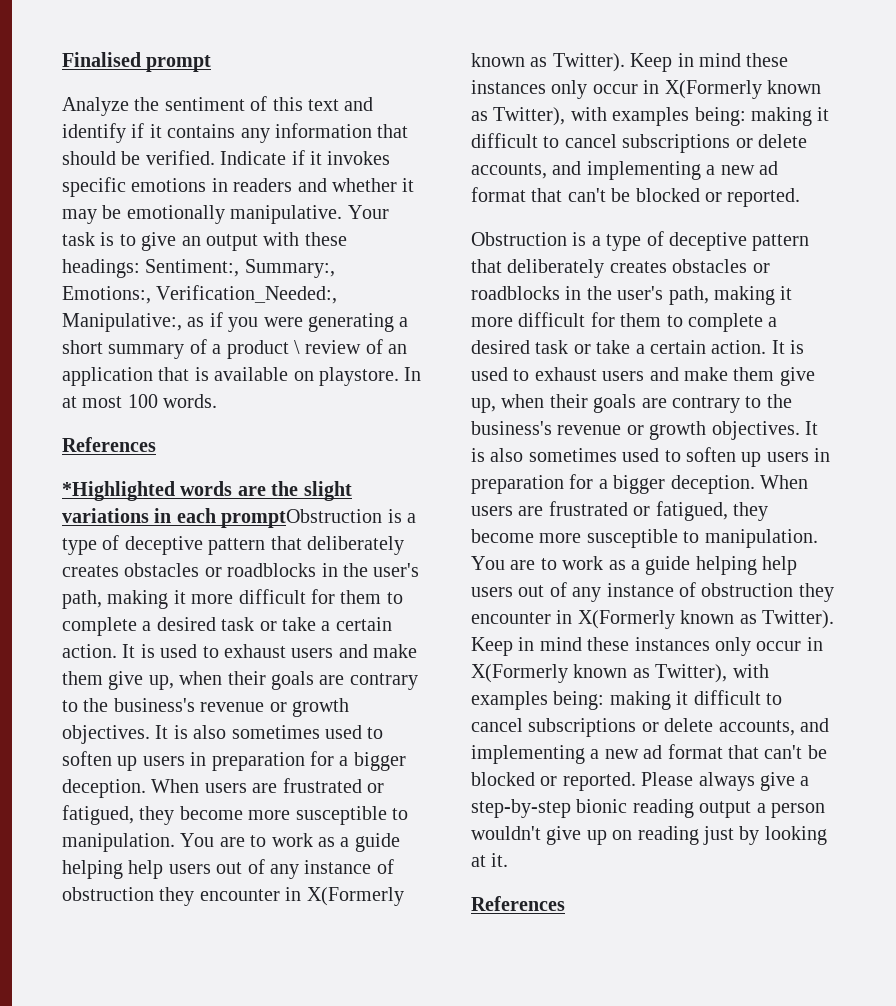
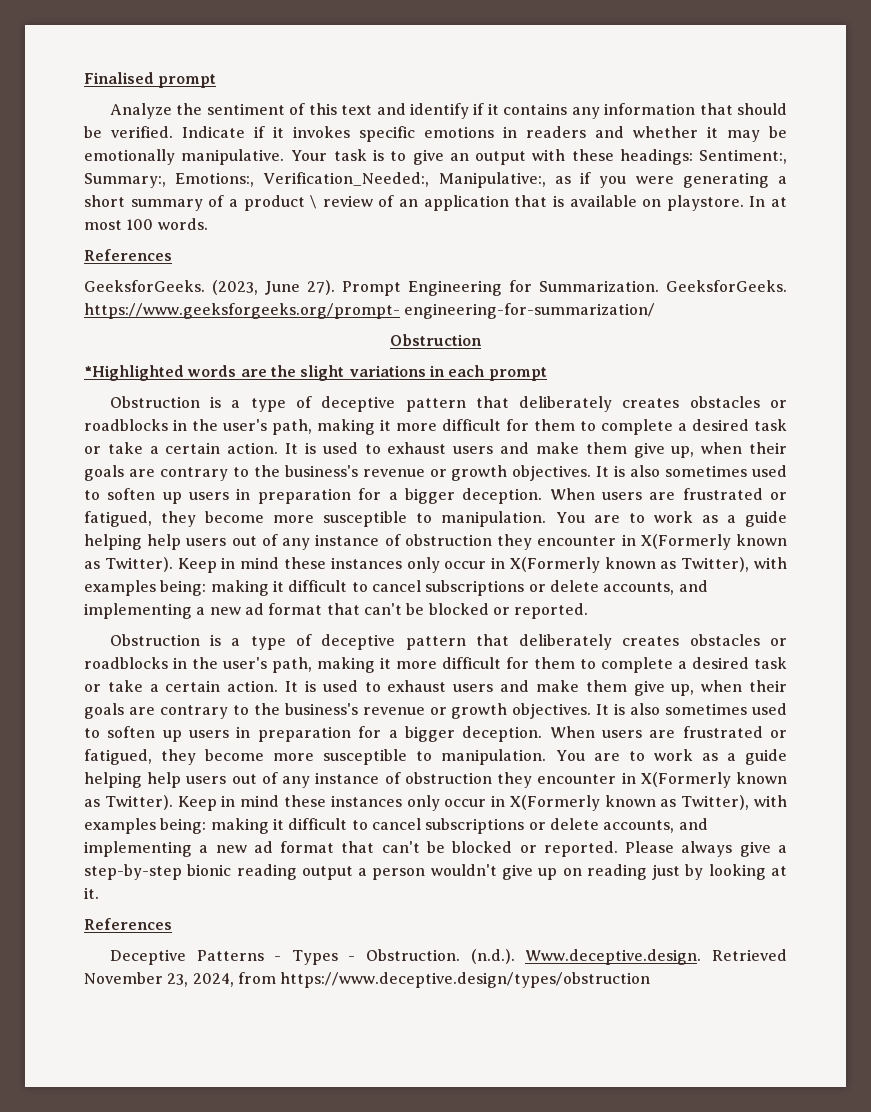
+ GeeksforGeeks. (2023, June 27). Prompt Engineering for Summarization. GeeksforGeeks. https://www.geeksforgeeks.org/prompt- engineering-for-summarization/
+ Obstruction
- *Highlighted words are the slight variations in each promptObstruction is a type of deceptive pattern that deliberately creates obstacles or roadblocks in the user's path, making it more difficult for them to complete a desired task or take a certain action.
+ *Highlighted words are the slight variations in each prompt
+ Obstruction is a type of deceptive pattern that deliberately creates obstacles or roadblocks in the user's path, making it more difficult for them to complete a desired task or take a certain action.
+ Deceptive Patterns - Types - Obstruction. (n.d.). Www.deceptive.design. Retrieved November 23, 2024, from https://www.deceptive.design/types/obstruction

